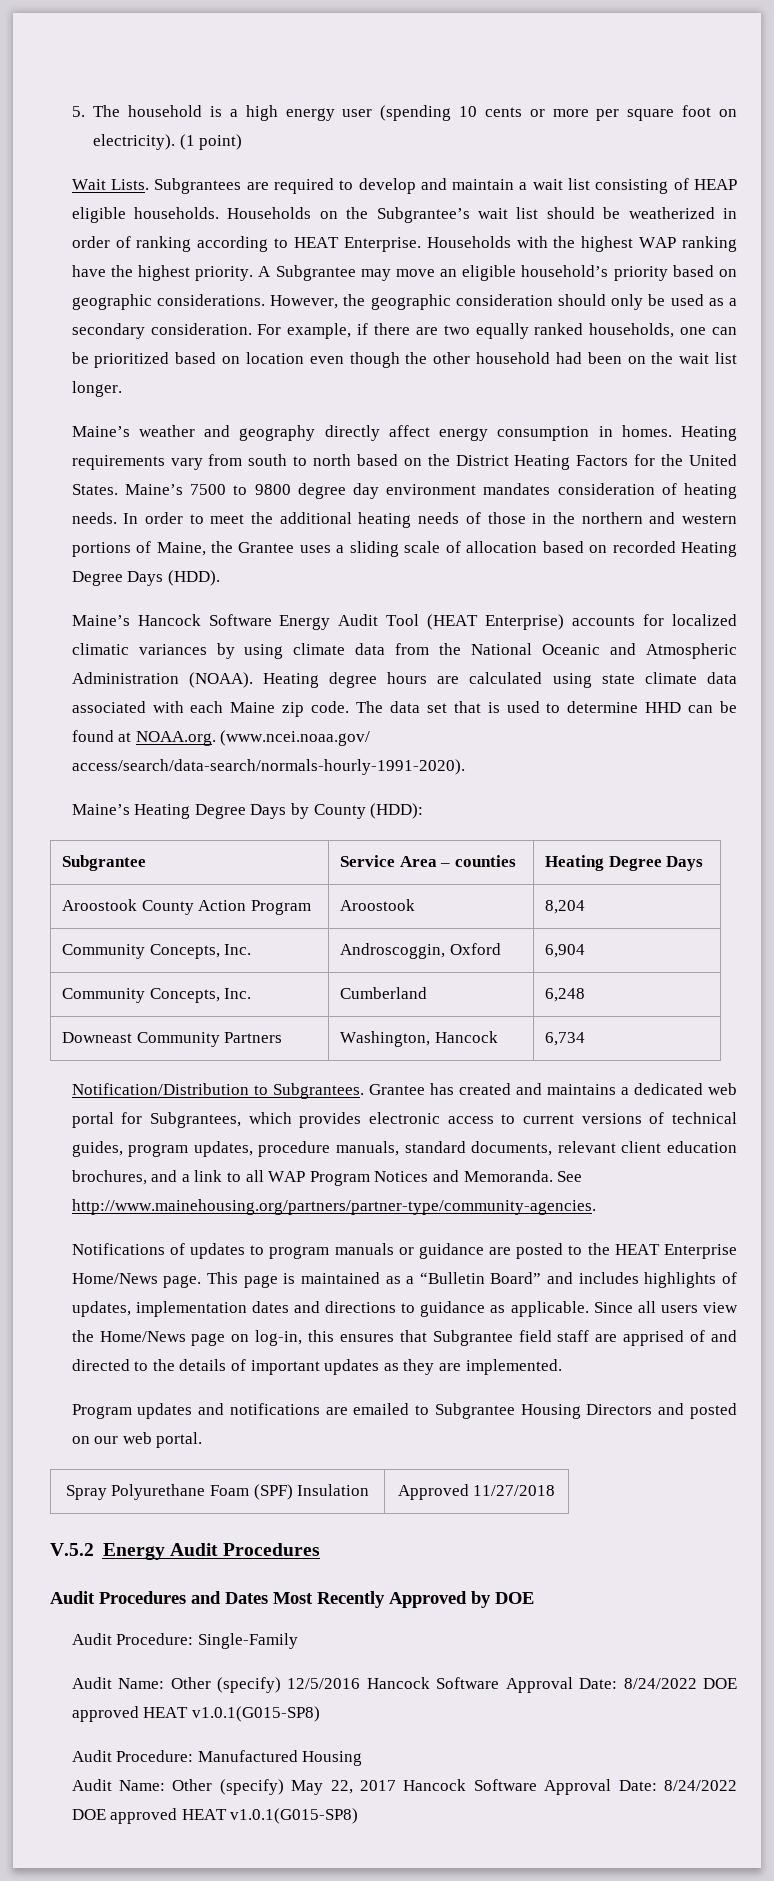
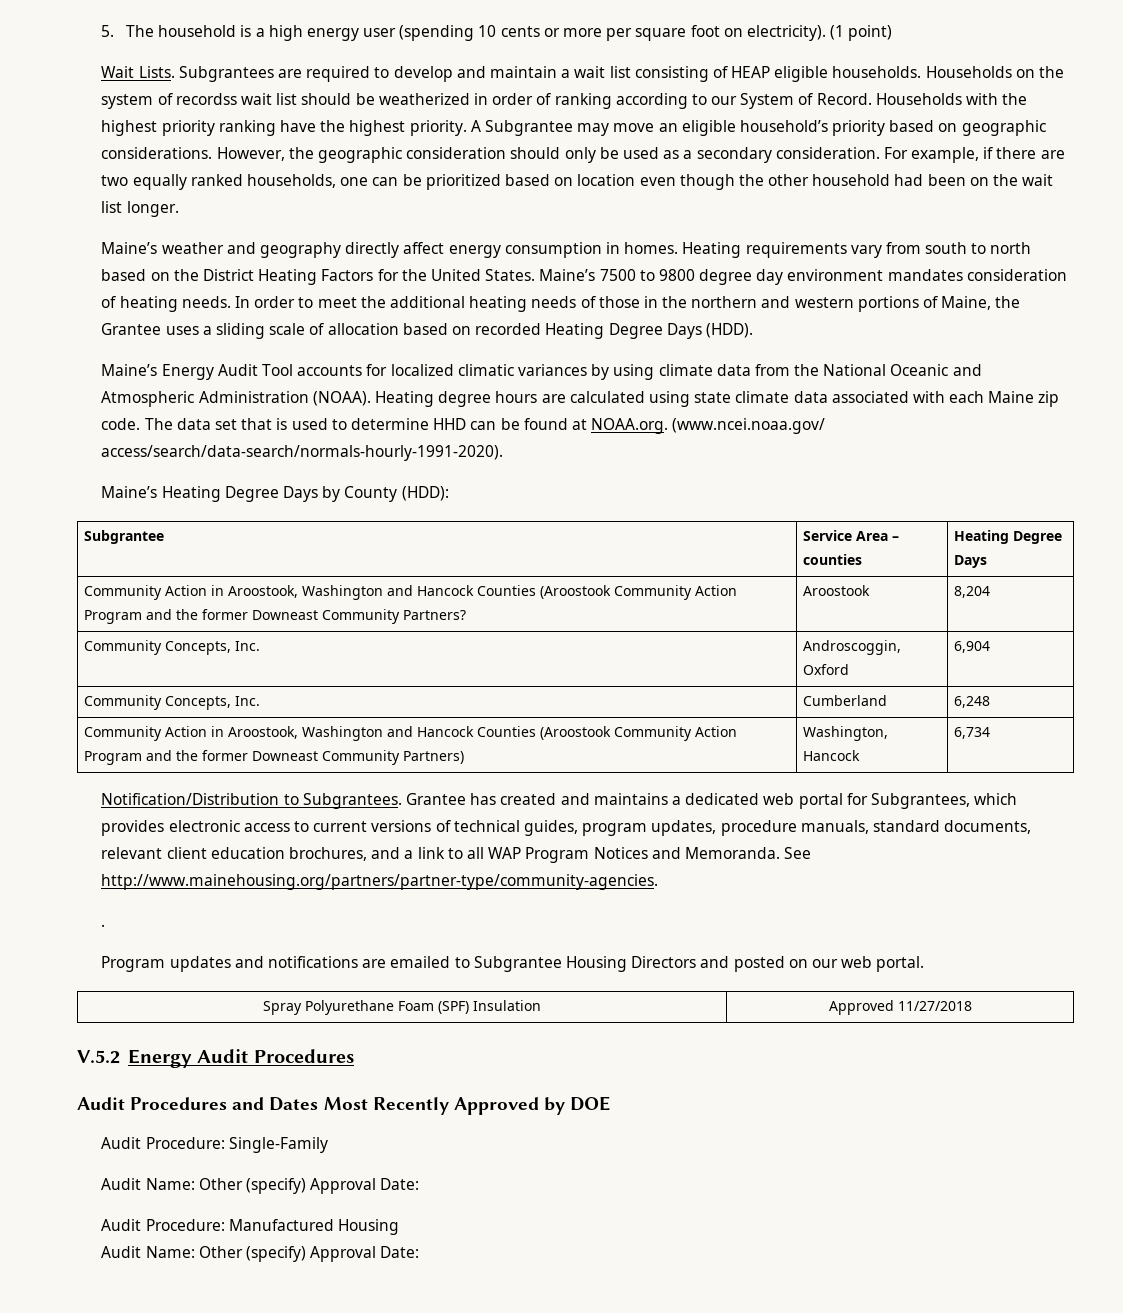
- Households on the Subgrantee’s wait list should be weatherized in order of ranking according to HEAT Enterprise.
+ Households on the system of recordss wait list should be weatherized in order of ranking according to our System of Record.
- Households with the highest WAP ranking have the highest priority.
+ Households with the highest priority ranking have the highest priority.
- Maine’s Hancock Software Energy Audit Tool (HEAT Enterprise) accounts for localized climatic variances by using climate data from the National Oceanic and Atmospheric Administration (NOAA).
+ Maine’s Energy Audit Tool accounts for localized climatic variances by using climate data from the National Oceanic and Atmospheric Administration (NOAA).
- Aroostook County Action Program | Aroostook | 8,204
+ Community Action in Aroostook, Washington and Hancock Counties (Aroostook Community Action Program and the former Downeast Community Partners? | Aroostook | 8,204
- Downeast Community Partners | Washington, Hancock | 6,734
+ Community Action in Aroostook, Washington and Hancock Counties (Aroostook Community Action Program and the former Downeast Community Partners) | Washington, Hancock | 6,734
- Notifications of updates to program manuals or guidance are posted to the HEAT Enterprise Home/News page. This page is maintained as a “Bulletin Board” and includes highlights of updates, implementation dates and directions to guidance as applicable. Since all users view the Home/News page on log-in, this ensures that Subgrantee field staff are apprised of and directed to the details of important updates as they are implemented.
+ .
  Audit Procedure: Single-Family
- Audit Name: Other (specify) 12/5/2016 Hancock Software Approval Date: 8/24/2022 DOE approved HEAT v1.0.1(G015-SP8)
+ Audit Name: Other (specify) Approval Date:
  Audit Procedure: Manufactured Housing
- Audit Name: Other (specify) May 22, 2017 Hancock Software Approval Date: 8/24/2022 DOE approved HEAT v1.0.1(G015-SP8)
+ Audit Name: Other (specify) Approval Date:

